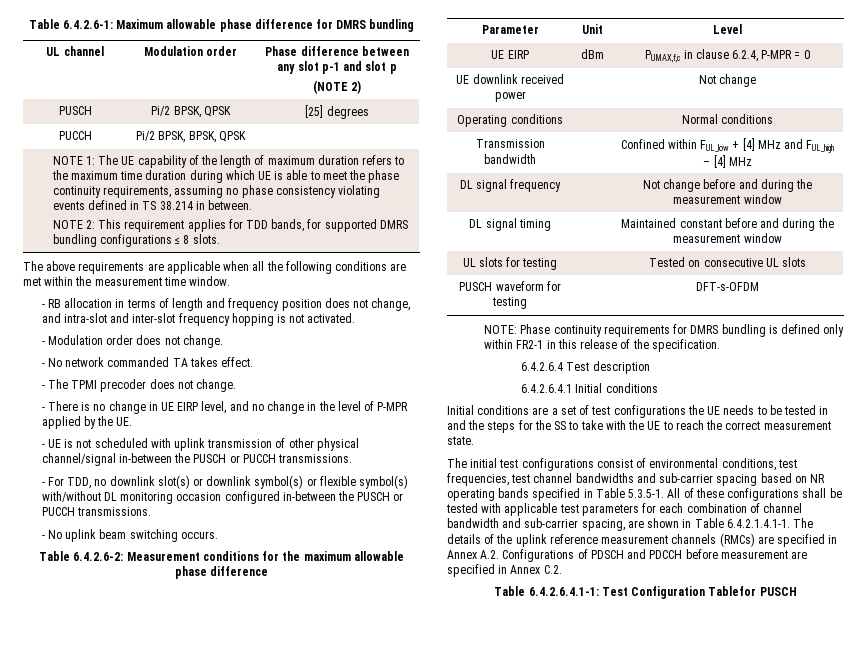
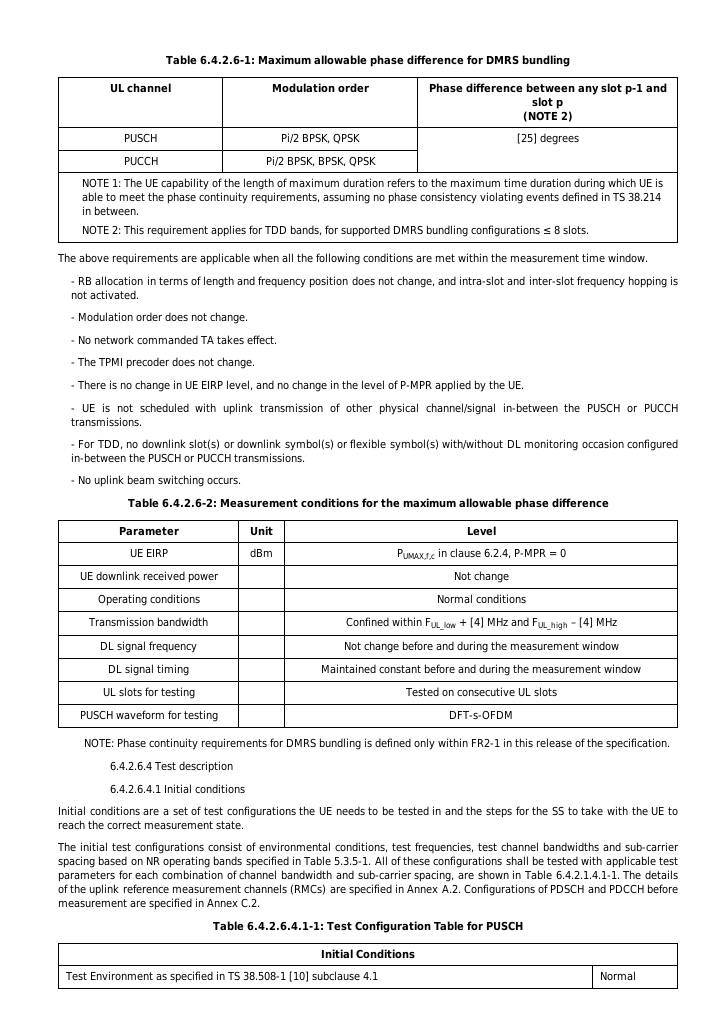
- Table 6.4.2.6.4.1-1: Test Configuration Tablefor PUSCH
+ Table 6.4.2.6.4.1-1: Test Configuration Table for PUSCH
+ Initial Conditions
+ Test Environment as specified in TS 38.508-1 [10] subclause 4.1 | Normal

